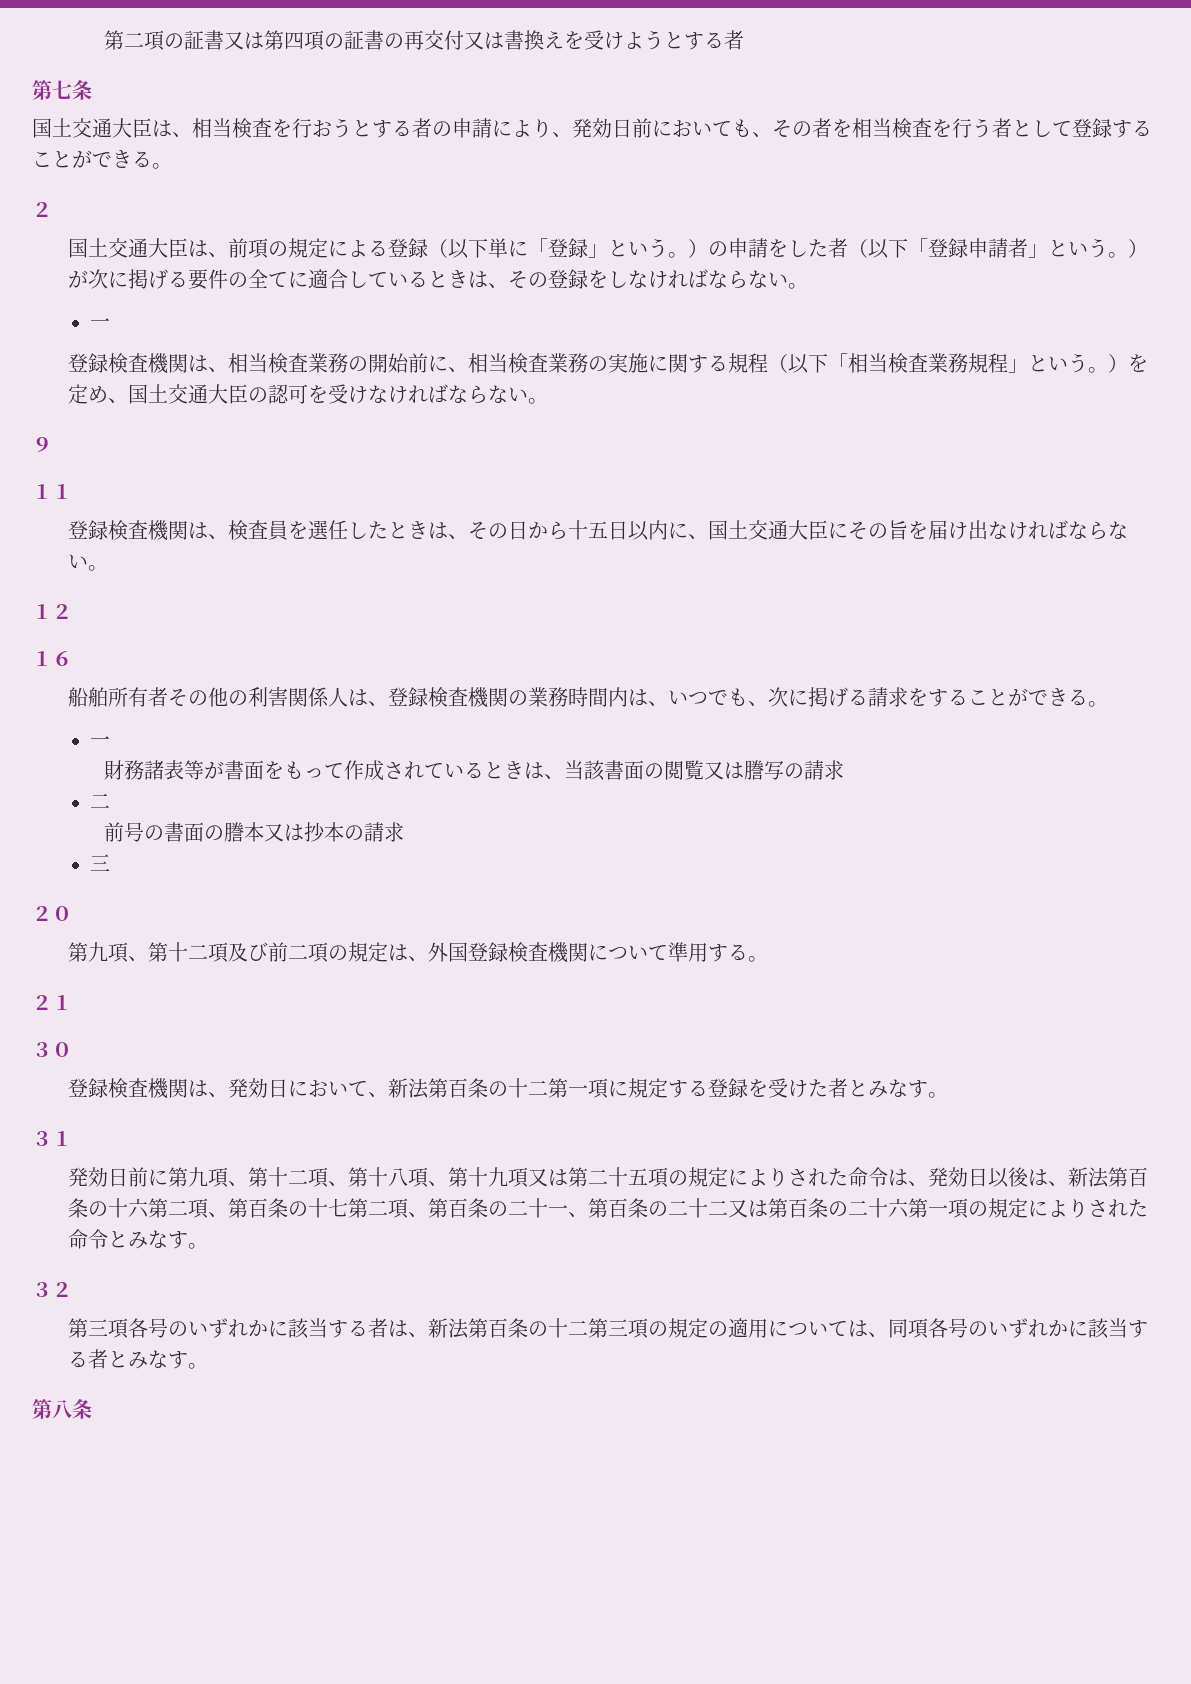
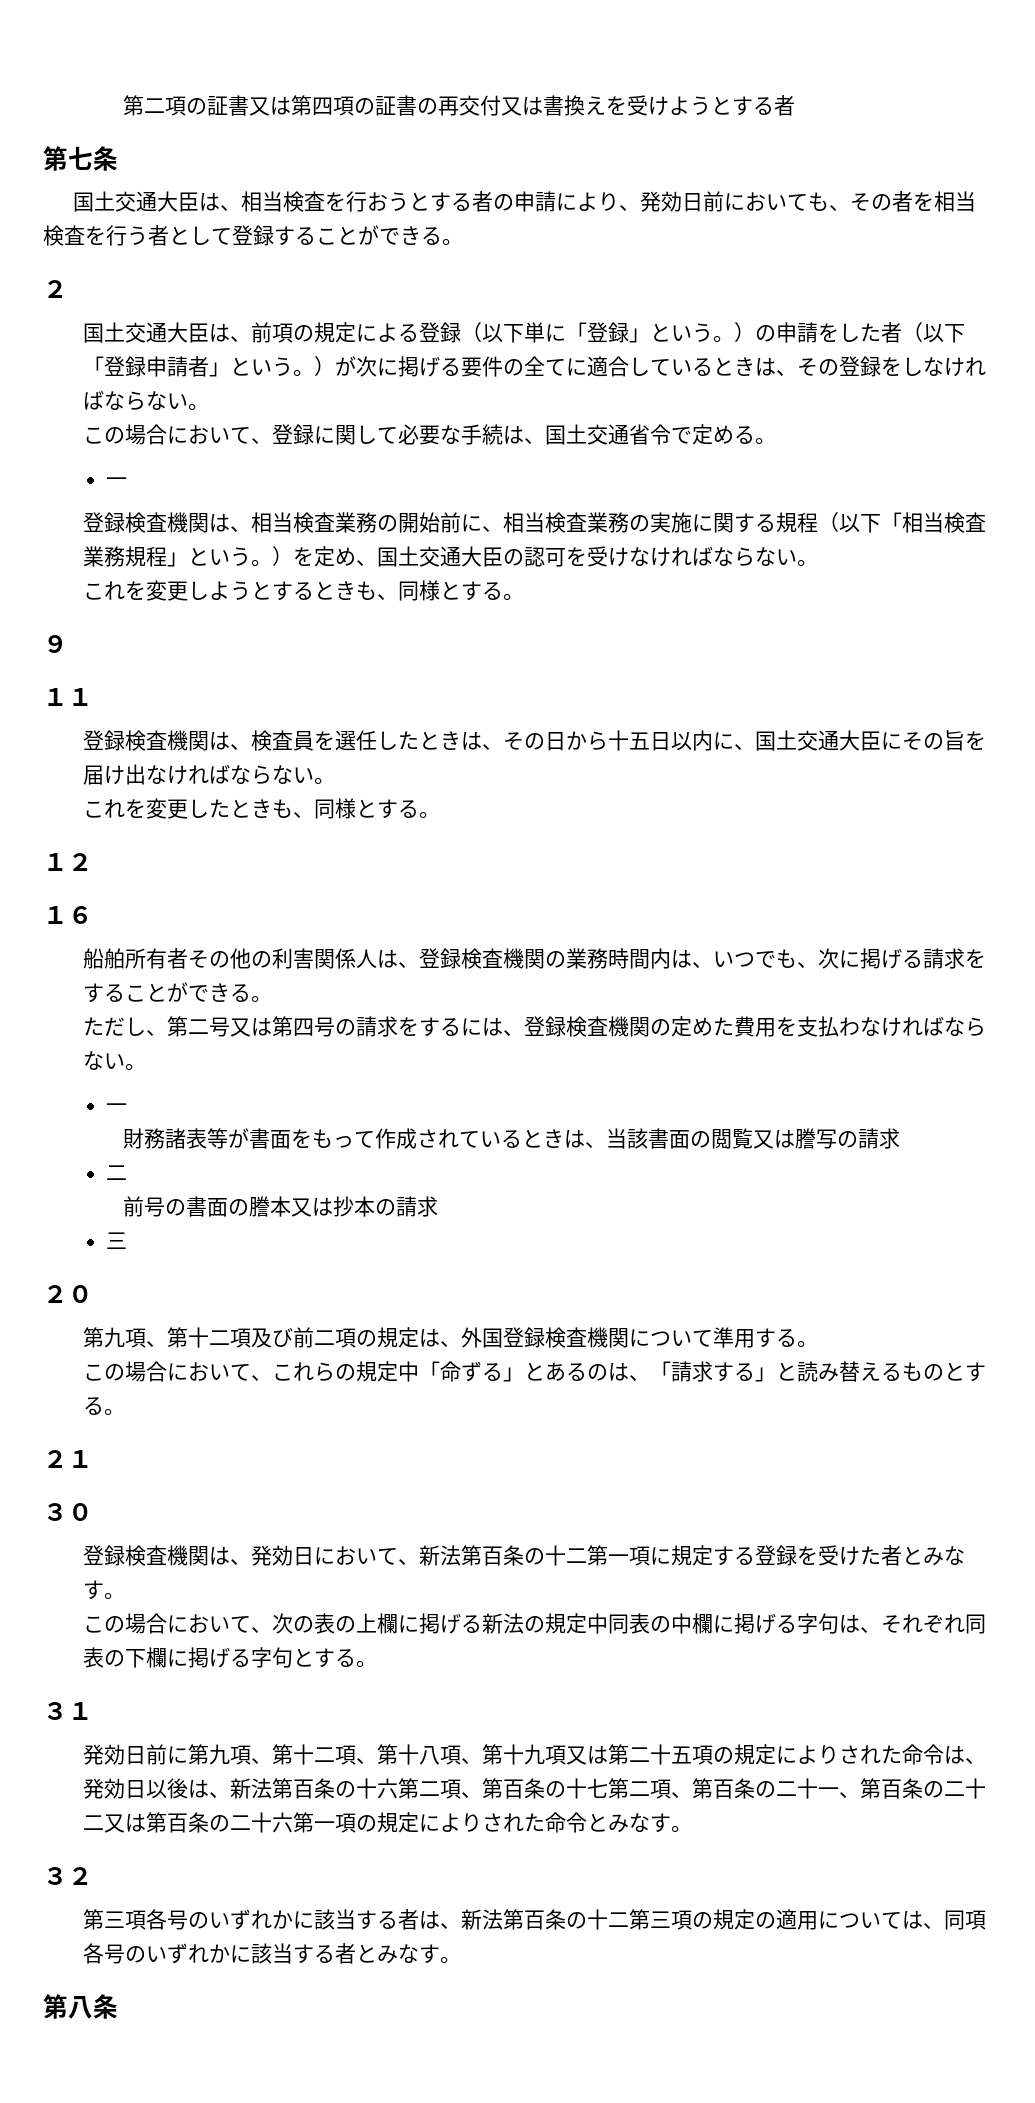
+ この場合において、登録に関して必要な手続は、国土交通省令で定める。
+ これを変更しようとするときも、同様とする。
+ これを変更したときも、同様とする。
+ ただし、第二号又は第四号の請求をするには、登録検査機関の定めた費用を支払わなければならない。
+ この場合において、これらの規定中「命ずる」とあるのは、「請求する」と読み替えるものとする。
+ この場合において、次の表の上欄に掲げる新法の規定中同表の中欄に掲げる字句は、それぞれ同表の下欄に掲げる字句とする。

